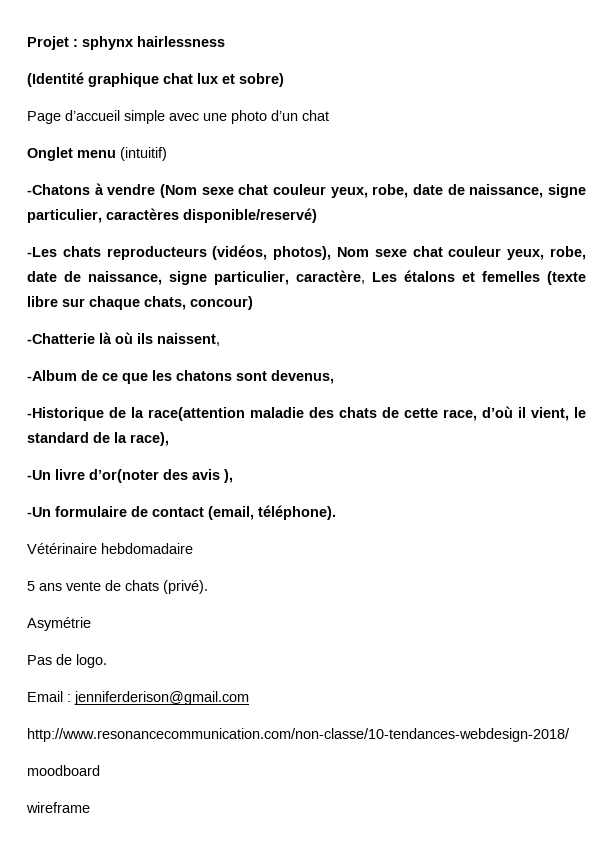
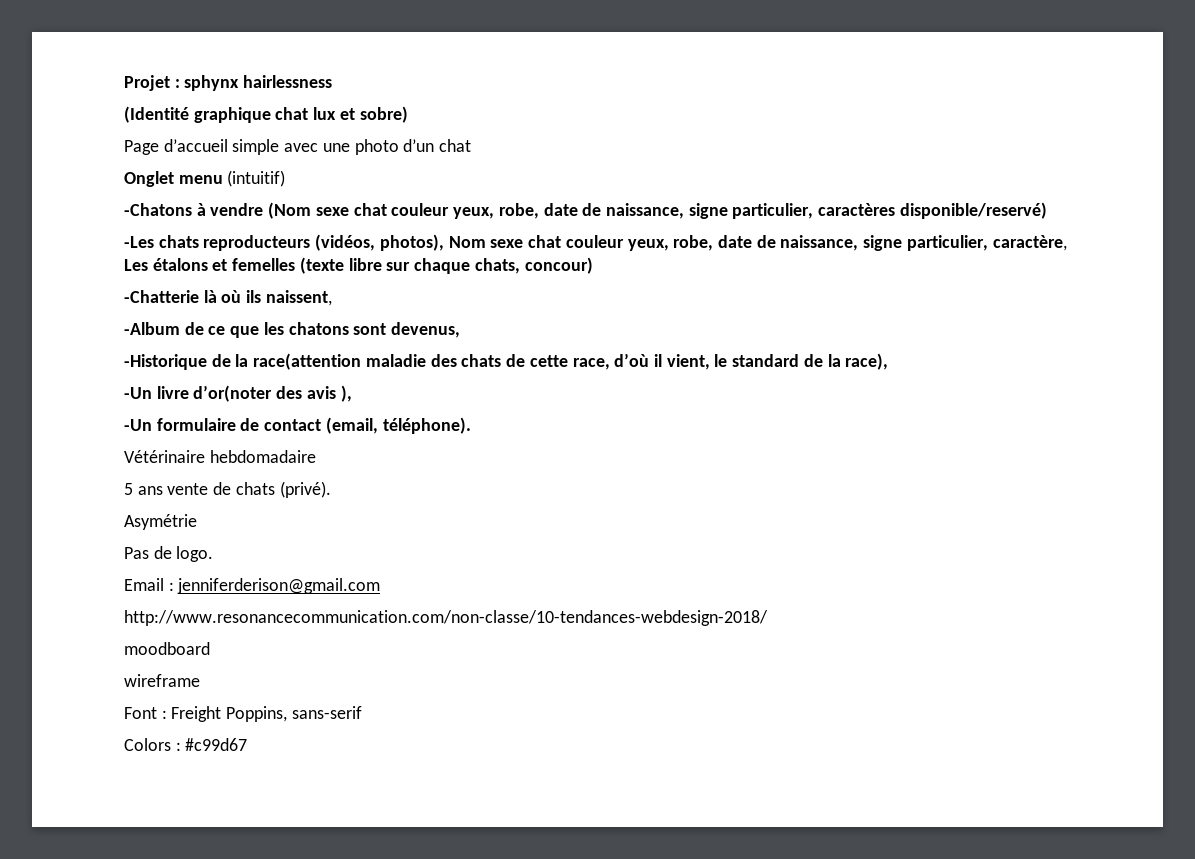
+ Font : Freight Poppins, sans-serif
+ Colors : #c99d67

